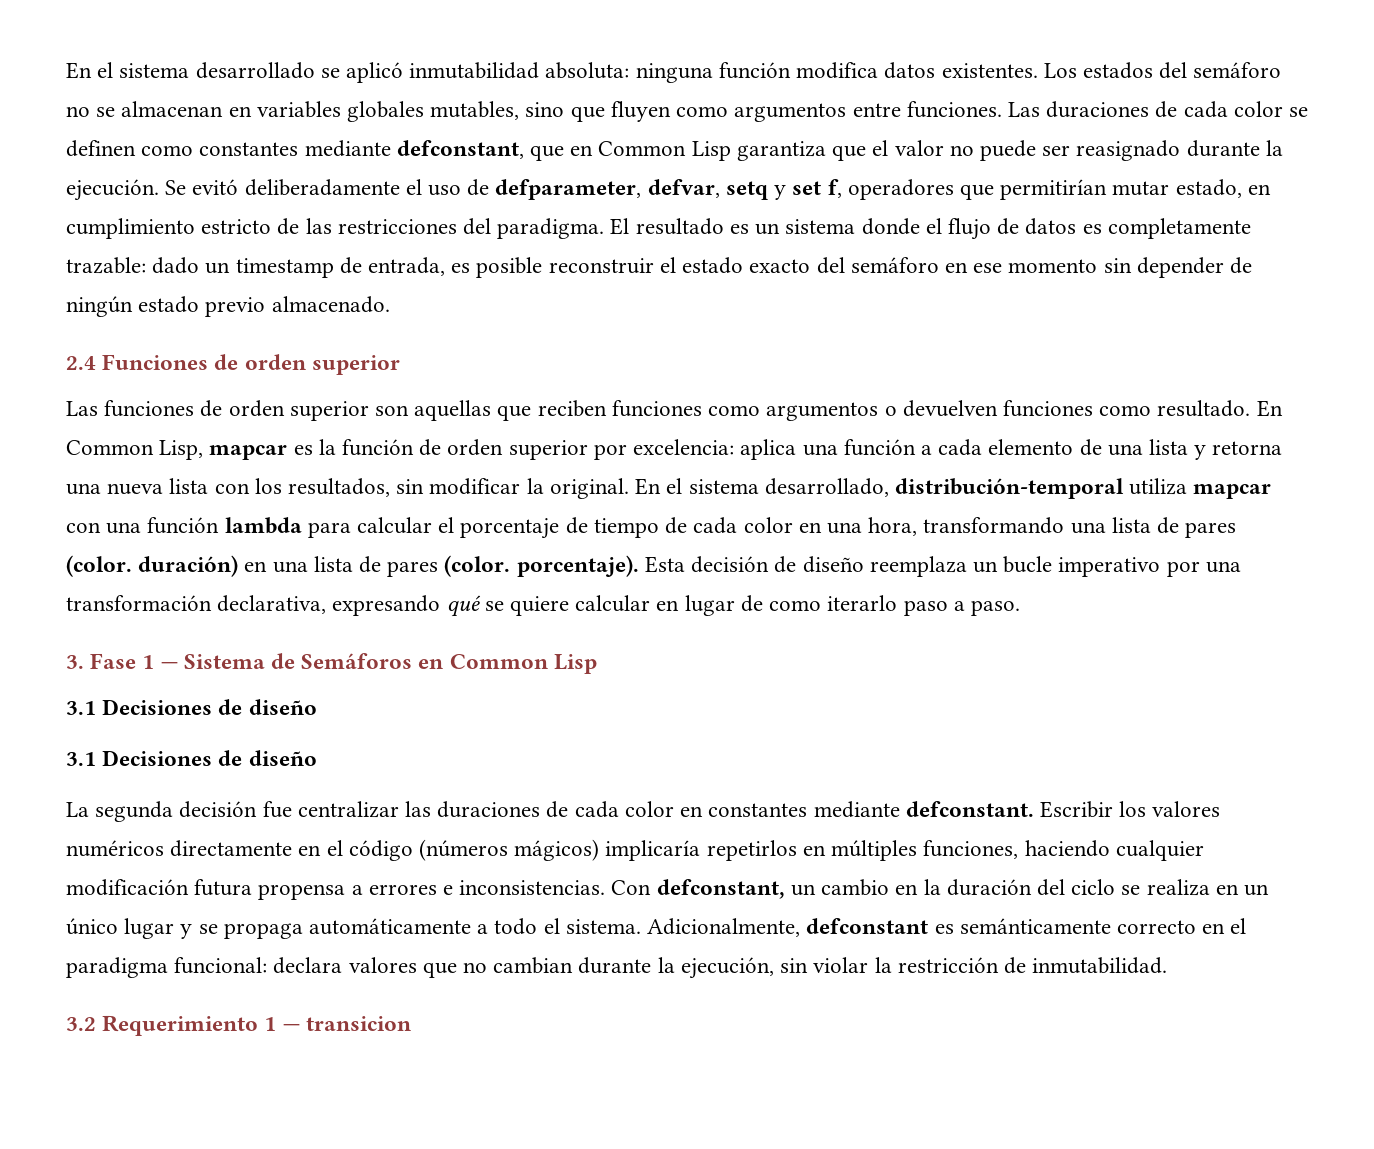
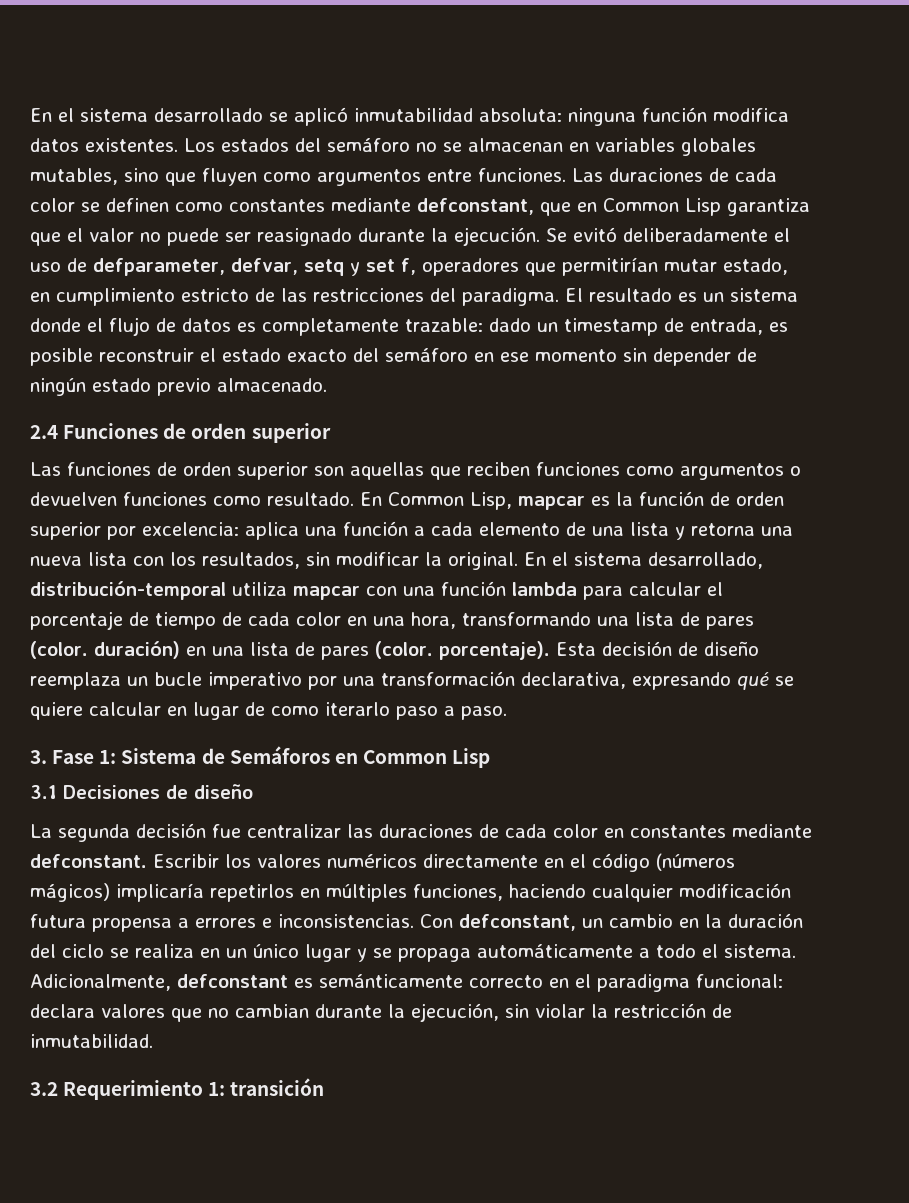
- 3. Fase 1 — Sistema de Semáforos en Common Lisp
- 3.1 Decisiones de diseño
+ 3. Fase 1: Sistema de Semáforos en Common Lisp
- 3.2 Requerimiento 1 — transicion
+ 3.2 Requerimiento 1: transición

